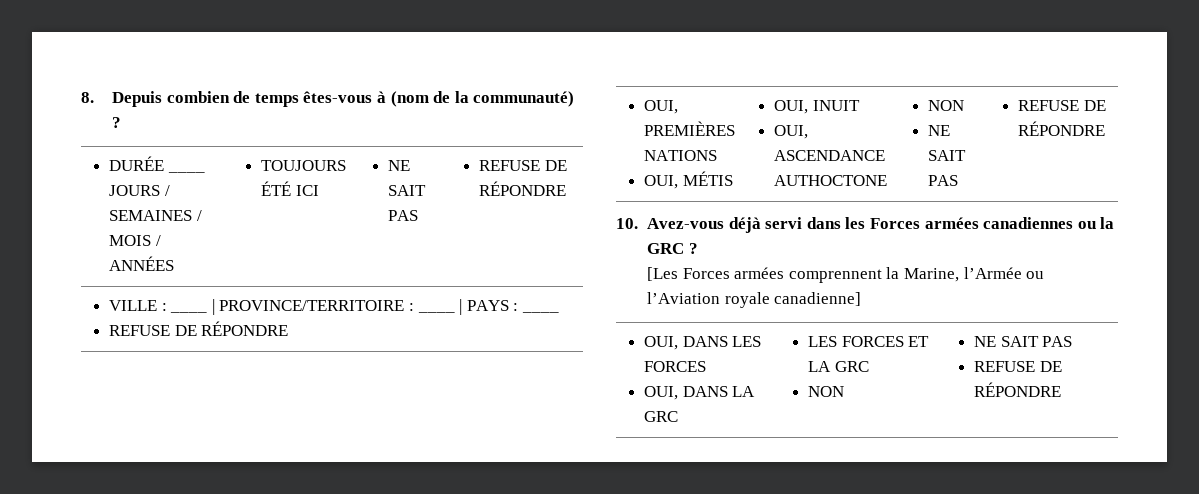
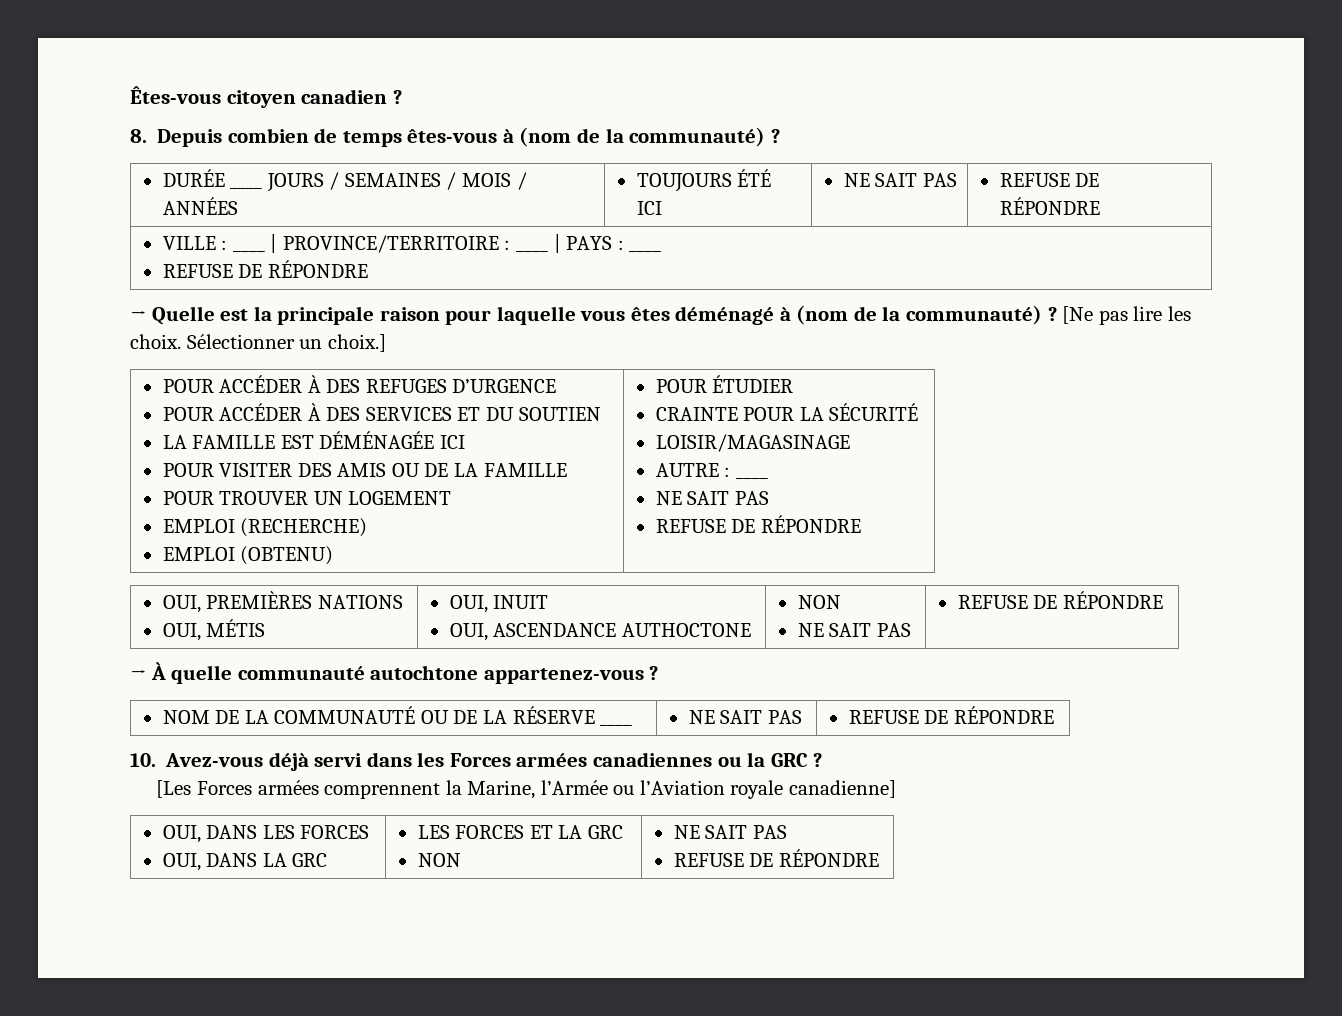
+ Êtes-vous citoyen canadien ?
+ → Quelle est la principale raison pour laquelle vous êtes déménagé à (nom de la communauté) ? [Ne pas lire les choix. Sélectionner un choix.]
+ POUR ACCÉDER À DES REFUGES D’URGENCE
+ POUR ACCÉDER À DES SERVICES ET DU SOUTIEN
+ LA FAMILLE EST DÉMÉNAGÉE ICI
+ POUR VISITER DES AMIS OU DE LA FAMILLE
+ POUR TROUVER UN LOGEMENT
+ EMPLOI (RECHERCHE)
+ EMPLOI (OBTENU) | POUR ÉTUDIER
+ CRAINTE POUR LA SÉCURITÉ
+ LOISIR/MAGASINAGE
+ AUTRE : ____
+ NE SAIT PAS
+ REFUSE DE RÉPONDRE
+ → À quelle communauté autochtone appartenez-vous ?
+ NOM DE LA COMMUNAUTÉ OU DE LA RÉSERVE ____ | NE SAIT PAS | REFUSE DE RÉPONDRE

